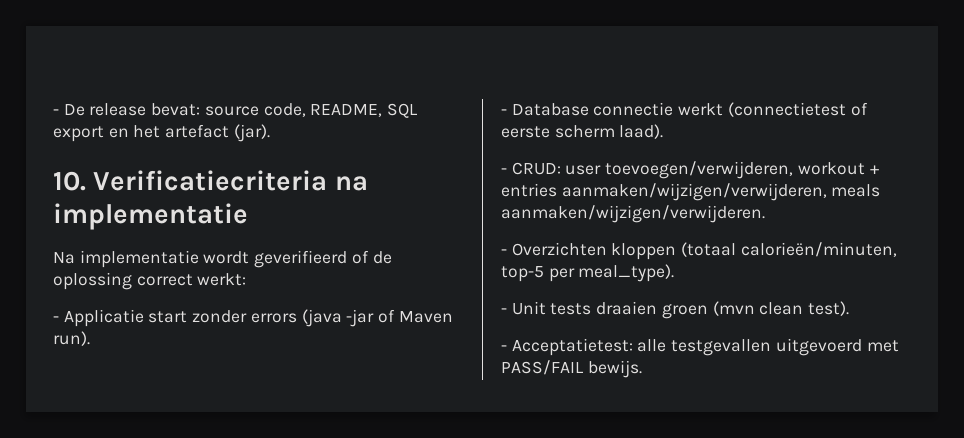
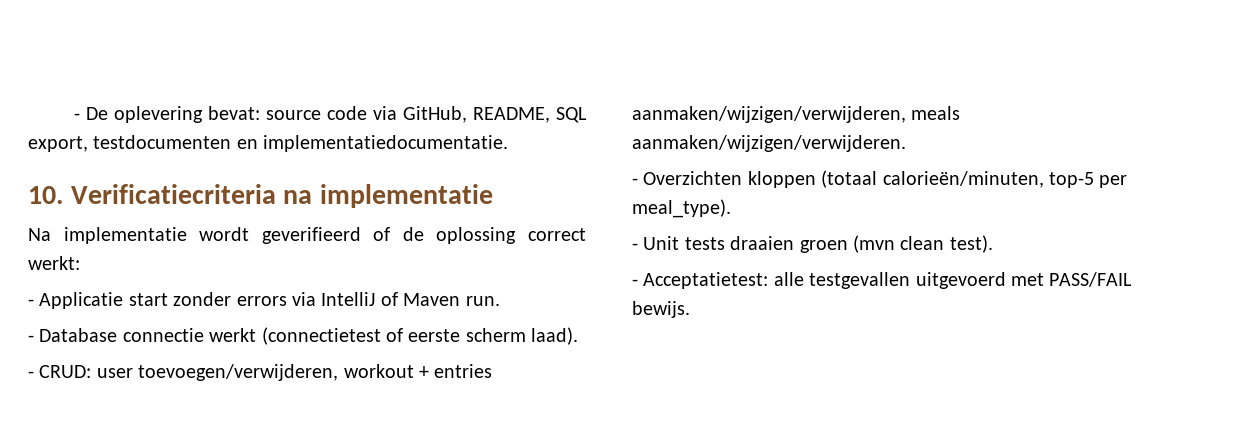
- - De release bevat: source code, README, SQL export en het artefact (jar).
+ - De oplevering bevat: source code via GitHub, README, SQL export, testdocumenten en implementatiedocumentatie.
- - Applicatie start zonder errors (java -jar of Maven run).
+ - Applicatie start zonder errors via IntelliJ of Maven run.

